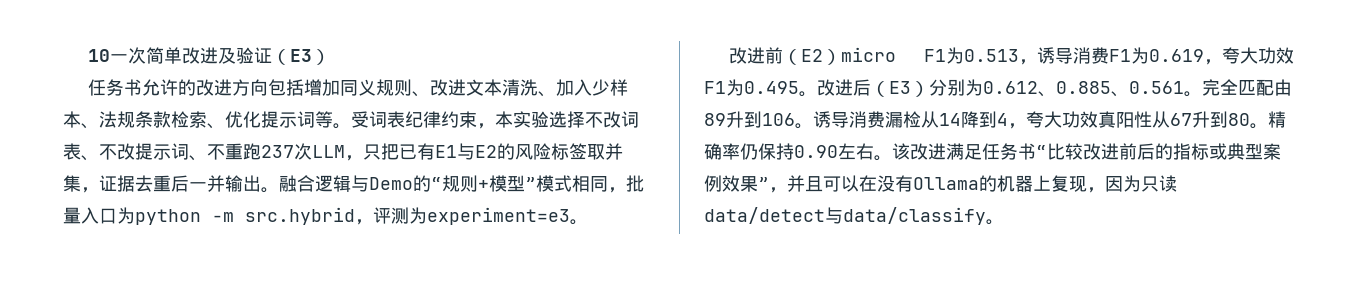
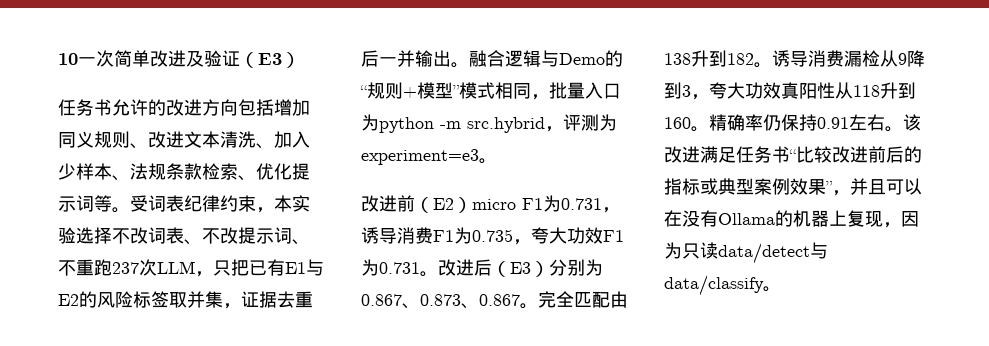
- 改进前（E2）micro F1为0.513，诱导消费F1为0.619，夸大功效F1为0.495。
+ 改进前（E2）micro F1为0.731，诱导消费F1为0.735，夸大功效F1为0.731。
- 改进后（E3）分别为0.612、0.885、0.561。完全匹配由89升到106。
+ 改进后（E3）分别为0.867、0.873、0.867。完全匹配由138升到182。
- 诱导消费漏检从14降到4，夸大功效真阳性从67升到80。
+ 诱导消费漏检从9降到3，夸大功效真阳性从118升到160。
- 精确率仍保持0.90左右。
+ 精确率仍保持0.91左右。

